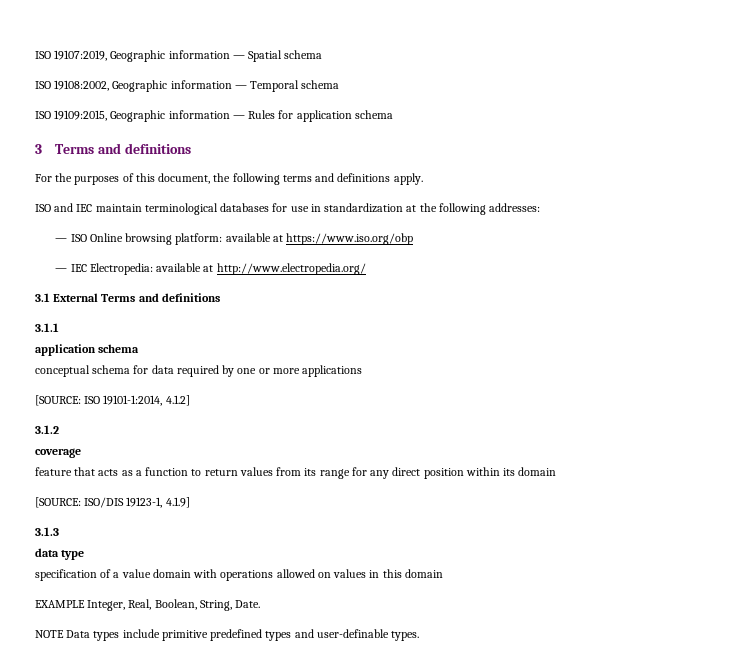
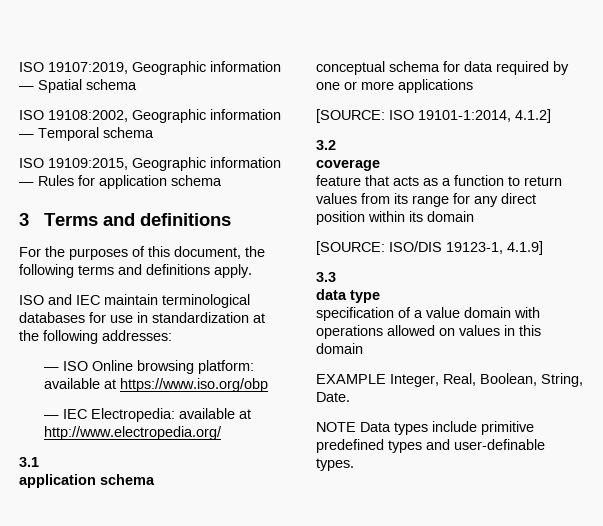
- 3.1 External Terms and definitions
- 3.1.1
+ 3.1
- 3.1.2
+ 3.2
- 3.1.3
+ 3.3

